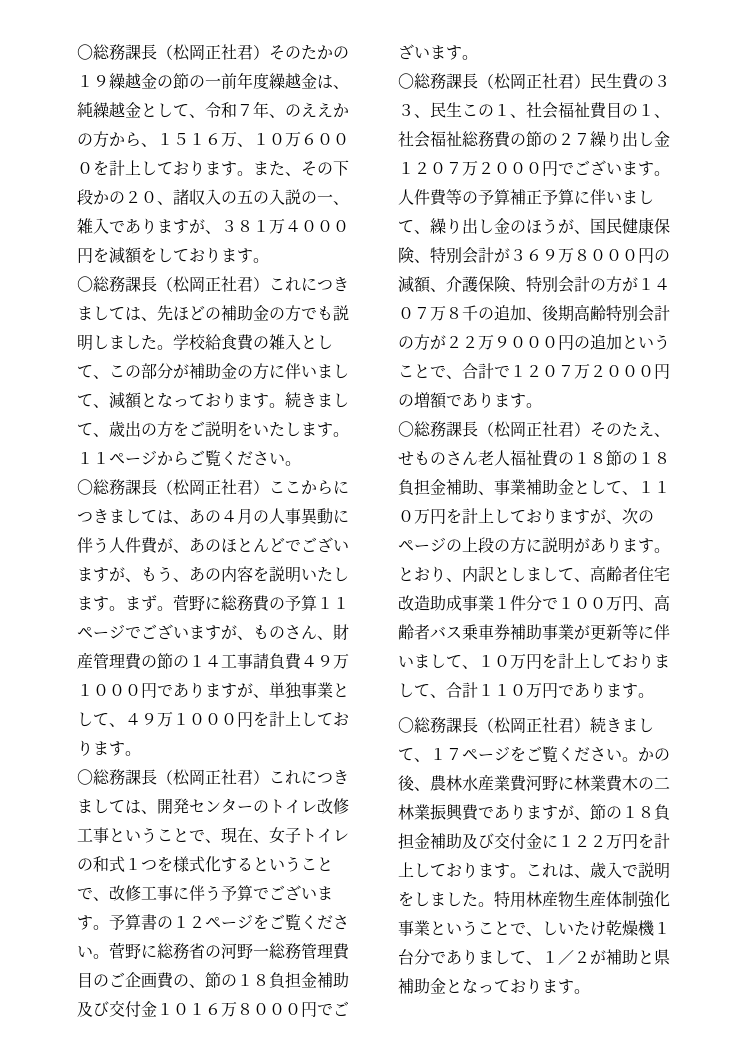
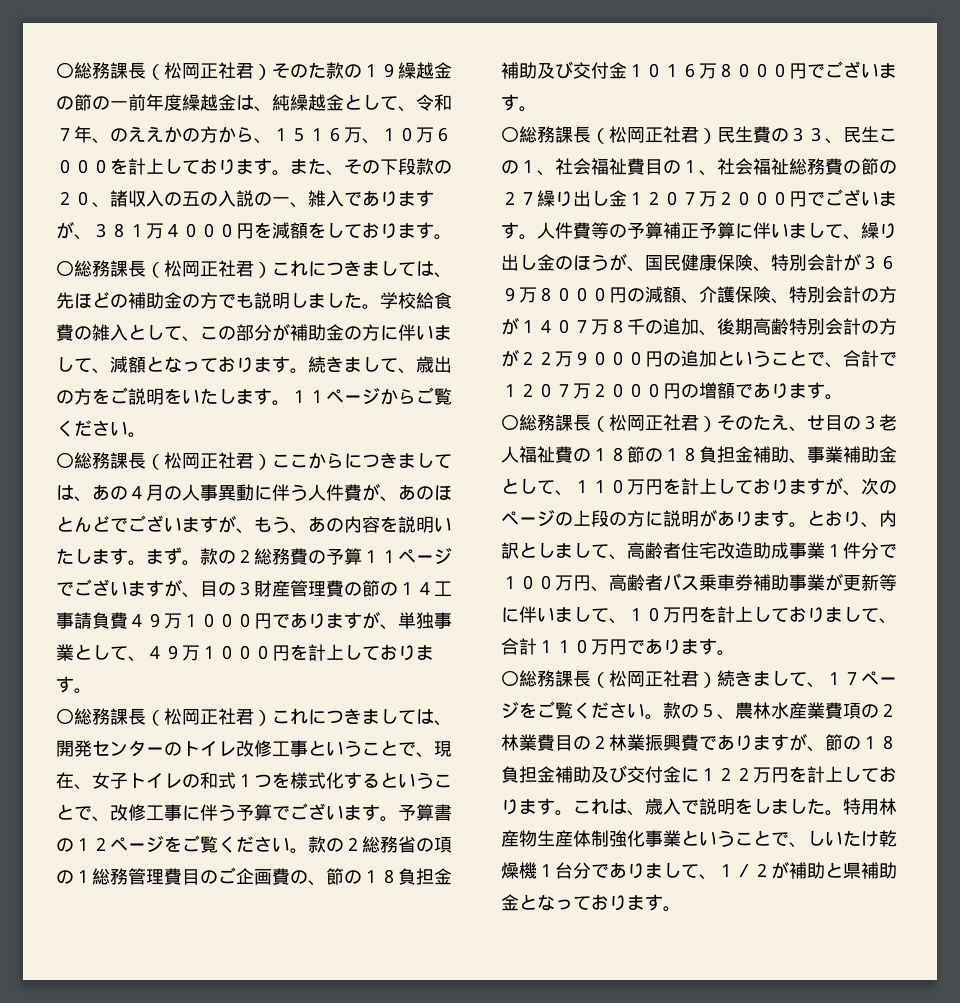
- 〇総務課長（松岡正社君）そのたかの１９繰越金の節の一前年度繰越金は、純繰越金として、令和７年、のええかの方から、１５１６万、１０万６０００を計上しております。
+ 〇総務課長（松岡正社君）そのた款の１９繰越金の節の一前年度繰越金は、純繰越金として、令和７年、のええかの方から、１５１６万、１０万６０００を計上しております。
- また、その下段かの２０、諸収入の五の入説の一、雑入でありますが、３８１万４０００円を減額をしております。
+ また、その下段款の２０、諸収入の五の入説の一、雑入でありますが、３８１万４０００円を減額をしております。
- 菅野に総務費の予算１１ページでございますが、ものさん、財産管理費の節の１４工事請負費４９万１０００円でありますが、単独事業として、４９万１０００円を計上しております。
+ 款の２総務費の予算１１ページでございますが、目の３財産管理費の節の１４工事請負費４９万１０００円でありますが、単独事業として、４９万１０００円を計上しております。
- 菅野に総務省の河野一総務管理費目のご企画費の、節の１８負担金補助及び交付金１０１６万８０００円でございます。
+ 款の２総務省の項の１総務管理費目のご企画費の、節の１８負担金補助及び交付金１０１６万８０００円でございます。
- 〇総務課長（松岡正社君）そのたえ、せものさん老人福祉費の１８節の１８負担金補助、事業補助金として、１１０万円を計上しておりますが、次のページの上段の方に説明があります。
+ 〇総務課長（松岡正社君）そのたえ、せ目の３老人福祉費の１８節の１８負担金補助、事業補助金として、１１０万円を計上しておりますが、次のページの上段の方に説明があります。
- かの後、農林水産業費河野に林業費木の二林業振興費でありますが、節の１８負担金補助及び交付金に１２２万円を計上しております。
+ 款の５、農林水産業費項の２林業費目の２林業振興費でありますが、節の１８負担金補助及び交付金に１２２万円を計上しております。

